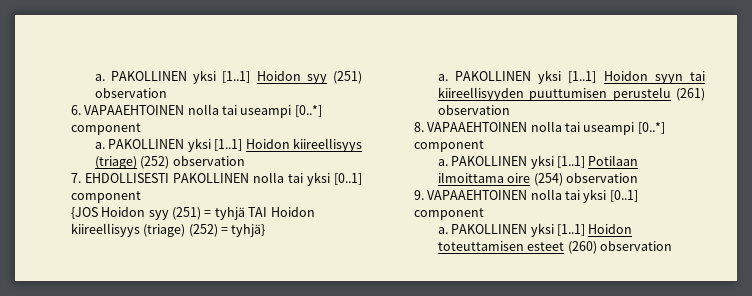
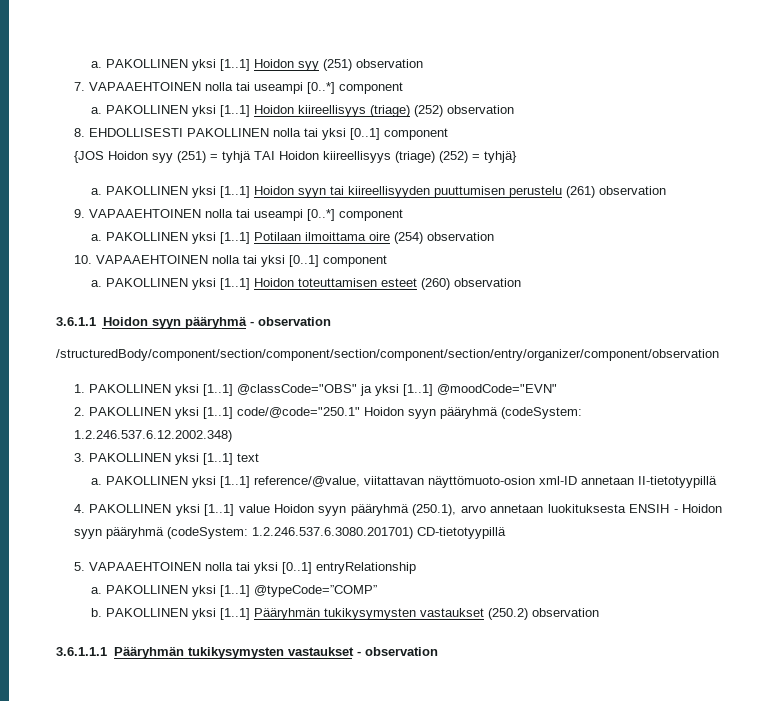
- 6. VAPAAEHTOINEN nolla tai useampi [0..*] component
+ 7. VAPAAEHTOINEN nolla tai useampi [0..*] component
- 7. EHDOLLISESTI PAKOLLINEN nolla tai yksi [0..1] component
+ 8. EHDOLLISESTI PAKOLLINEN nolla tai yksi [0..1] component
- 8. VAPAAEHTOINEN nolla tai useampi [0..*] component
+ 9. VAPAAEHTOINEN nolla tai useampi [0..*] component
- 9. VAPAAEHTOINEN nolla tai yksi [0..1] component
+ 10. VAPAAEHTOINEN nolla tai yksi [0..1] component
+ 3.6.1.1 Hoidon syyn pääryhmä - observation
+ /structuredBody/component/section/component/section/component/section/entry/organizer/component/observation
+ 1. PAKOLLINEN yksi [1..1] @classCode="OBS" ja yksi [1..1] @moodCode="EVN"
+ 2. PAKOLLINEN yksi [1..1] code/@code="250.1" Hoidon syyn pääryhmä (codeSystem: 1.2.246.537.6.12.2002.348)
+ 3. PAKOLLINEN yksi [1..1] text
+ a. PAKOLLINEN yksi [1..1] reference/@value, viitattavan näyttömuoto-osion xml-ID annetaan II-tietotyypillä
+ 4. PAKOLLINEN yksi [1..1] value Hoidon syyn pääryhmä (250.1), arvo annetaan luokituksesta ENSIH - Hoidon syyn pääryhmä (codeSystem: 1.2.246.537.6.3080.201701) CD-tietotyypillä
+ 5. VAPAAEHTOINEN nolla tai yksi [0..1] entryRelationship
+ a. PAKOLLINEN yksi [1..1] @typeCode=”COMP”
+ b. PAKOLLINEN yksi [1..1] Pääryhmän tukikysymysten vastaukset (250.2) observation
+ 3.6.1.1.1 Pääryhmän tukikysymysten vastaukset - observation

